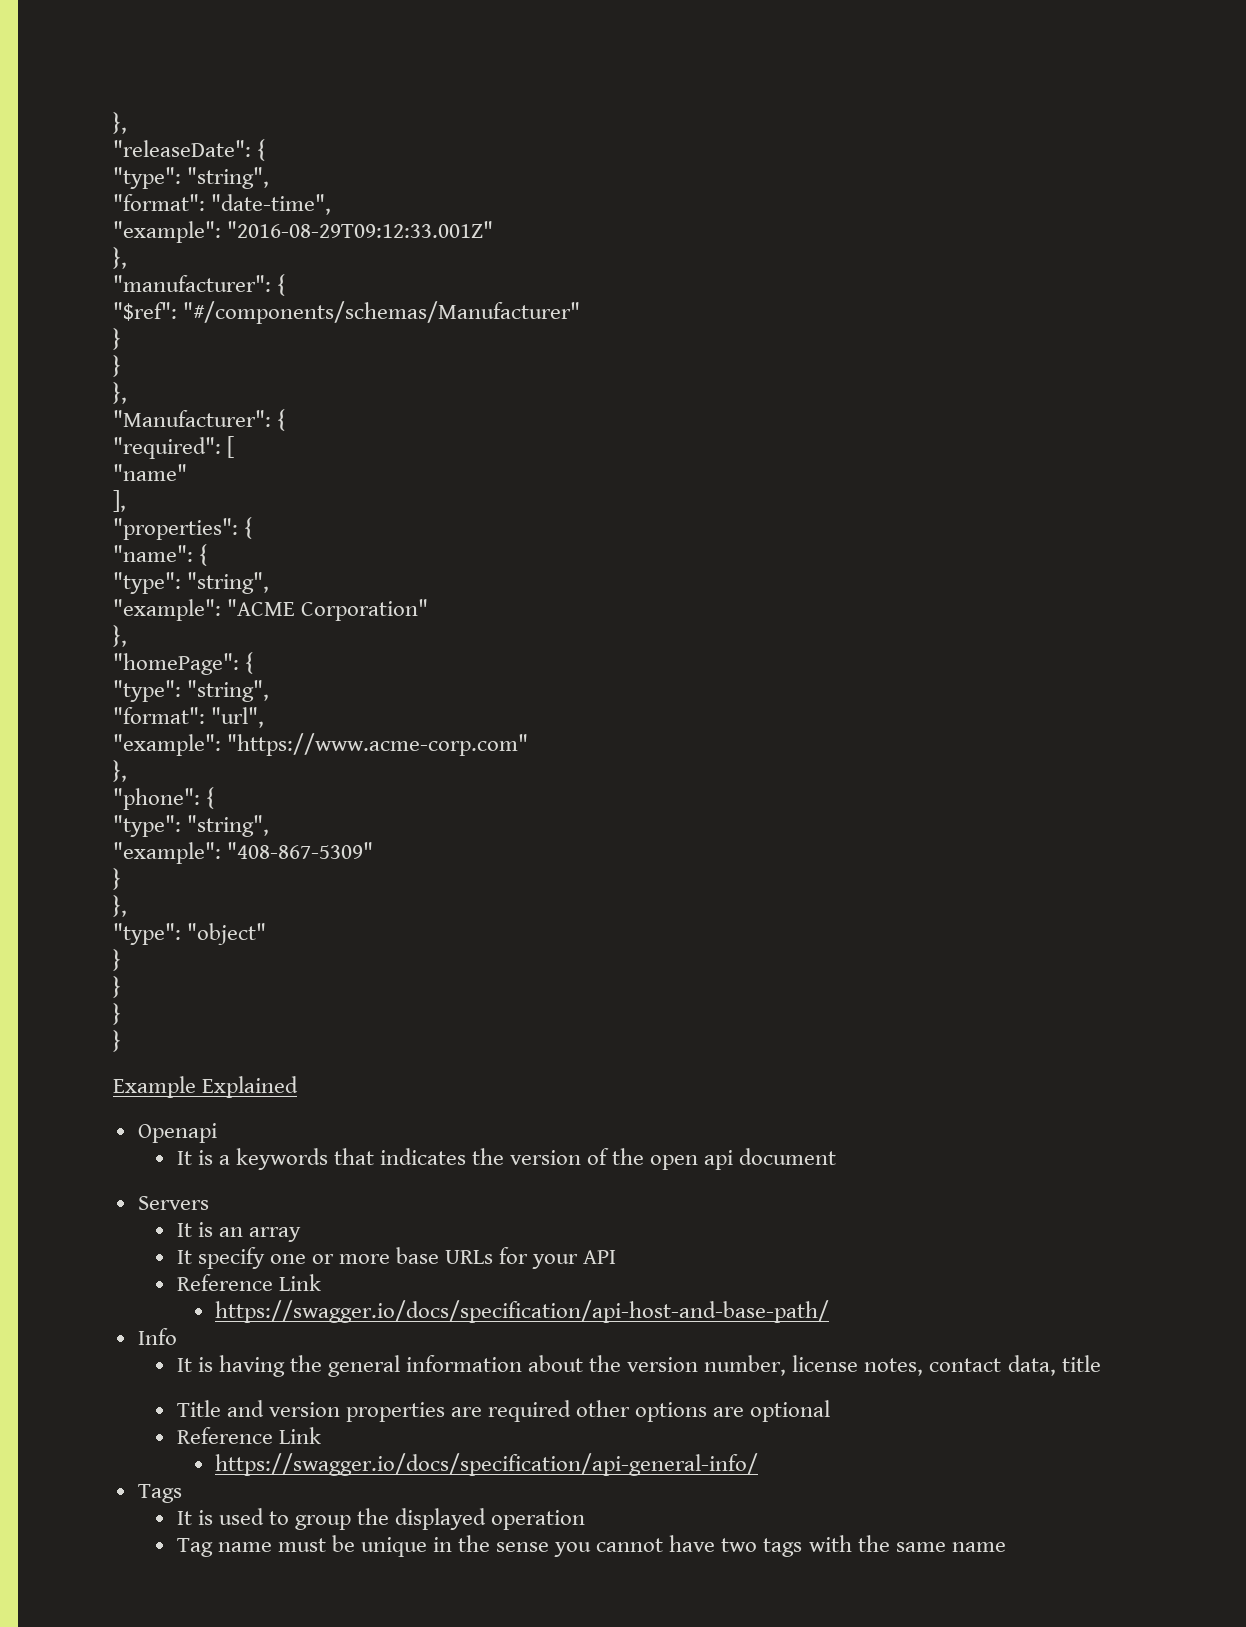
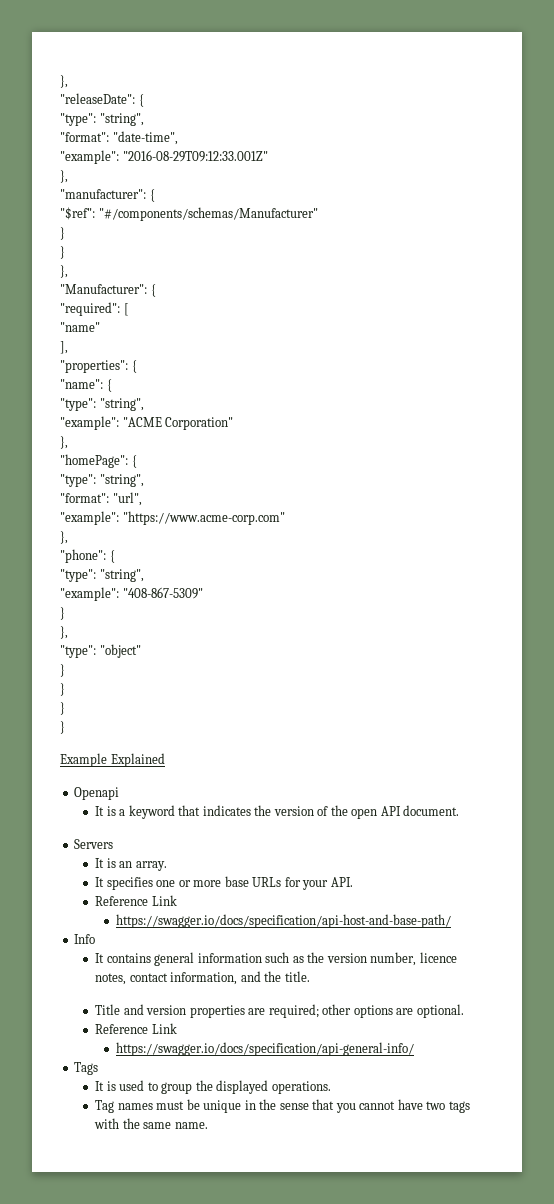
- It is a keywords that indicates the version of the open api document
+ It is a keyword that indicates the version of the open API document.
- It is an array
- It specify one or more base URLs for your API
+ It is an array.
+ It specifies one or more base URLs for your API.
- It is having the general information about the version number, license notes, contact data, title
+ It contains general information such as the version number, licence notes, contact information, and the title.
- Title and version properties are required other options are optional
+ Title and version properties are required; other options are optional.
- It is used to group the displayed operation
+ It is used to group the displayed operations.
- Tag name must be unique in the sense you cannot have two tags with the same name
+ Tag names must be unique in the sense that you cannot have two tags with the same name.

